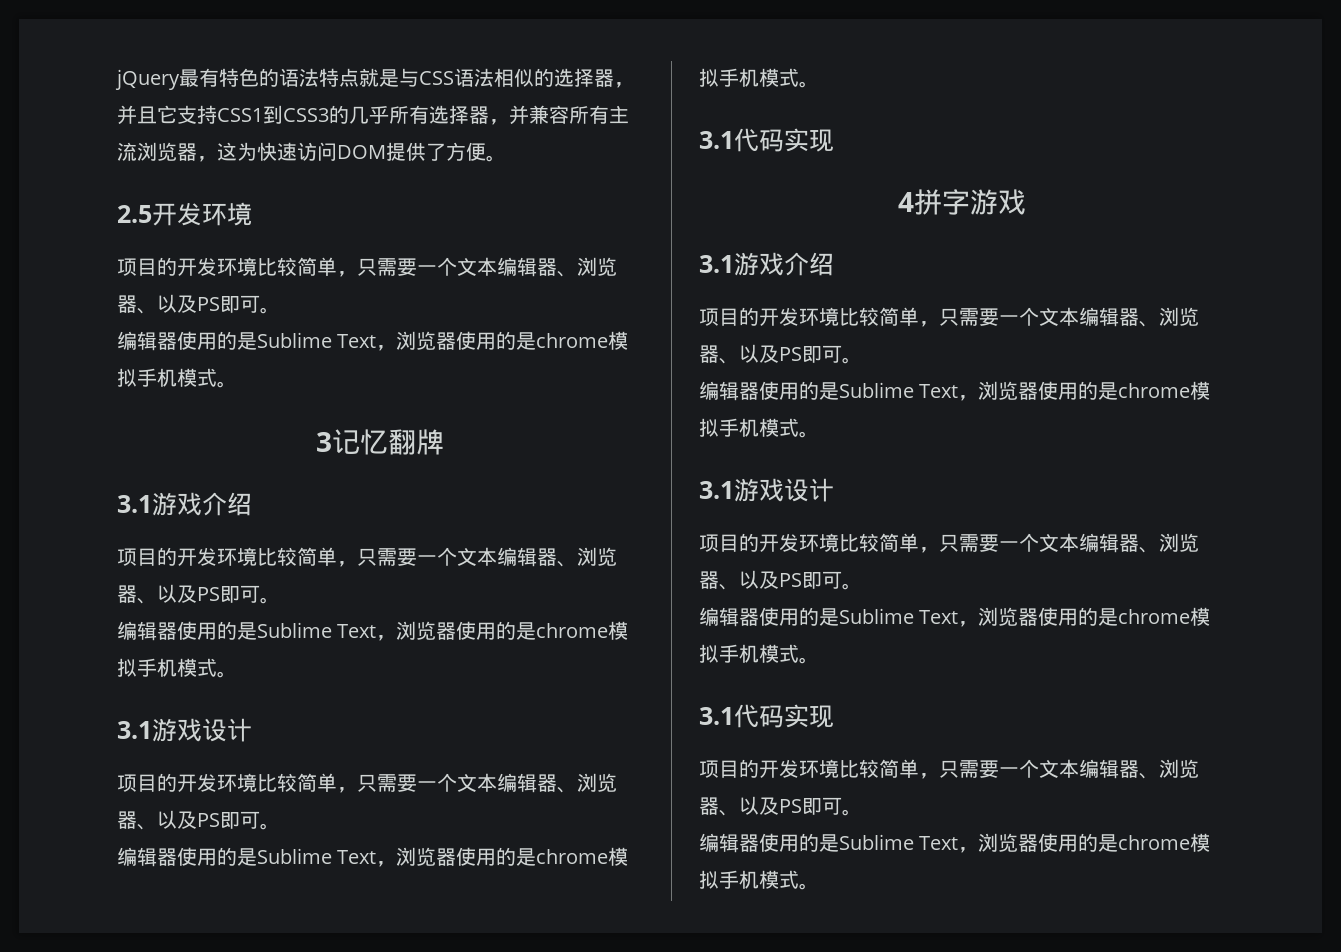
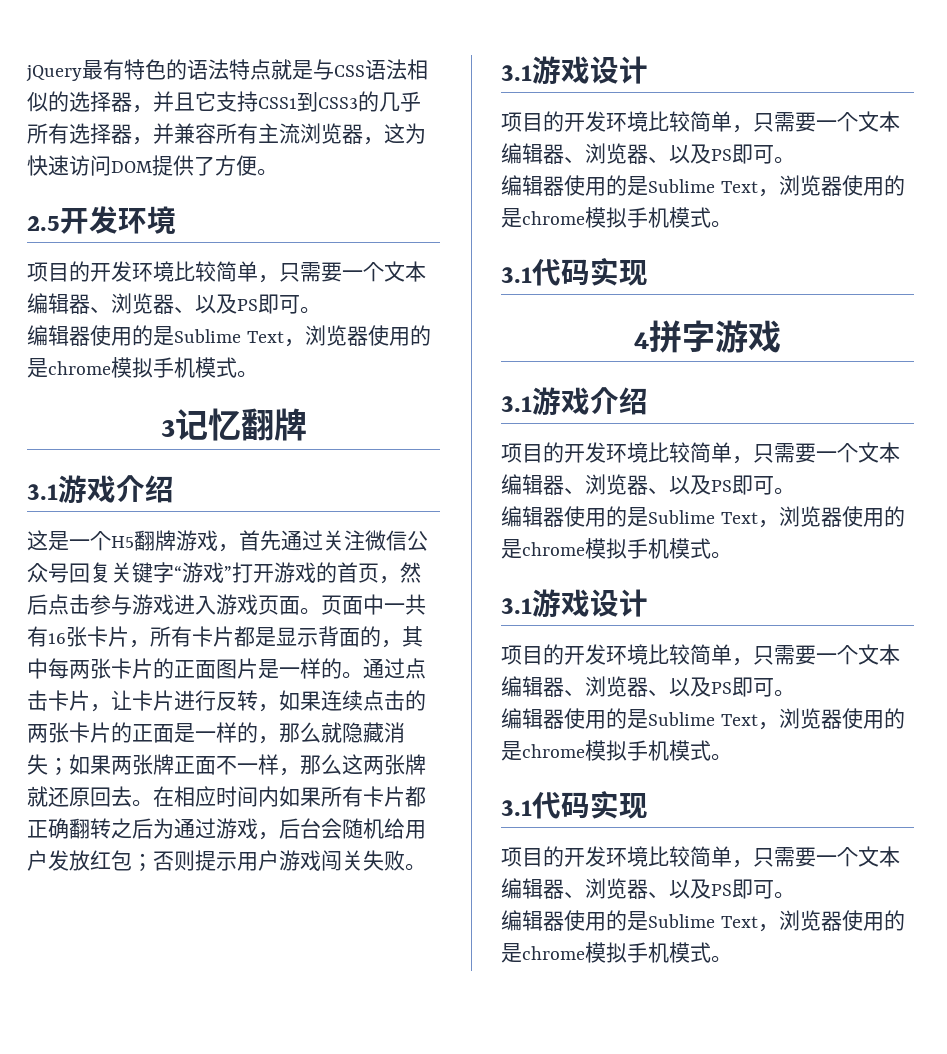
  3记忆翻牌
  3.1游戏介绍
- 项目的开发环境比较简单，只需要一个文本编辑器、浏览器、以及PS即可。
- 编辑器使用的是Sublime Text，浏览器使用的是chrome模拟手机模式。
+ 这是一个H5翻牌游戏，首先通过关注微信公众号回复关键字“游戏”打开游戏的首页，然后点击参与游戏进入游戏页面。页面中一共有16张卡片，所有卡片都是显示背面的，其中每两张卡片的正面图片是一样的。通过点击卡片，让卡片进行反转，如果连续点击的两张卡片的正面是一样的，那么就隐藏消失；如果两张牌正面不一样，那么这两张牌就还原回去。在相应时间内如果所有卡片都正确翻转之后为通过游戏，后台会随机给用户发放红包；否则提示用户游戏闯关失败。

